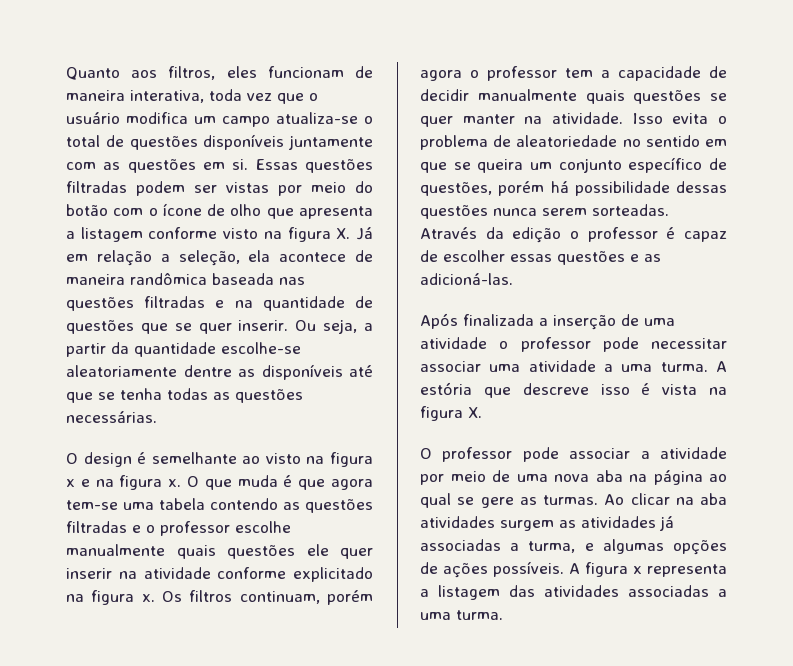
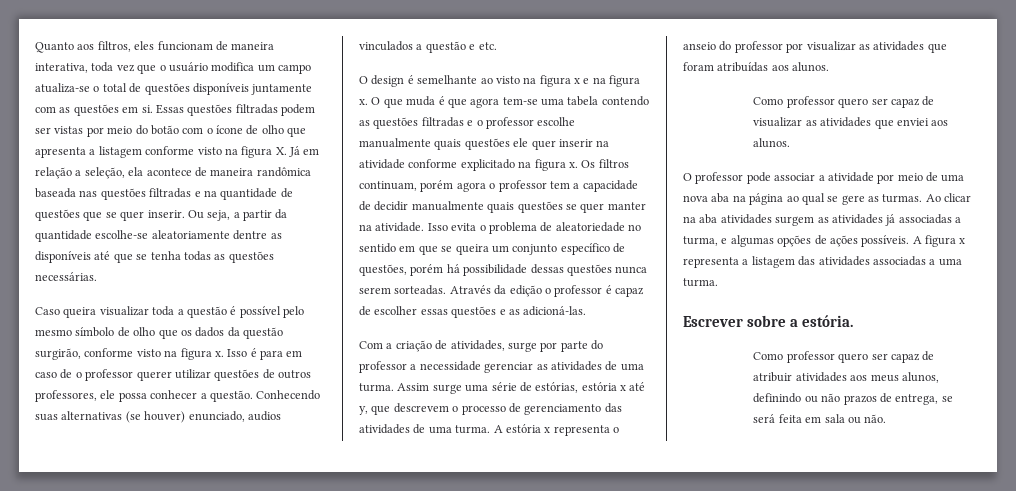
+ Caso queira visualizar toda a questão é possível pelo mesmo símbolo de olho que os dados da questão surgirão, conforme visto na figura x. Isso é para em caso de o professor querer utilizar questões de outros professores, ele possa conhecer a questão. Conhecendo suas alternativas (se houver) enunciado, audios vinculados a questão e etc.
- Após finalizada a inserção de uma atividade o professor pode necessitar associar uma atividade a uma turma. A estória que descreve isso é vista na figura X.
+ Com a criação de atividades, surge por parte do professor a necessidade gerenciar as atividades de uma turma. Assim surge uma série de estórias, estória x até y, que descrevem o processo de gerenciamento das atividades de uma turma. A estória x representa o anseio do professor por visualizar as atividades que foram atribuídas aos alunos.
+ Como professor quero ser capaz de visualizar as atividades que enviei aos alunos.
+ Escrever sobre a estória.
+ Como professor quero ser capaz de atribuir atividades aos meus alunos, definindo ou não prazos de entrega, se será feita em sala ou não.

